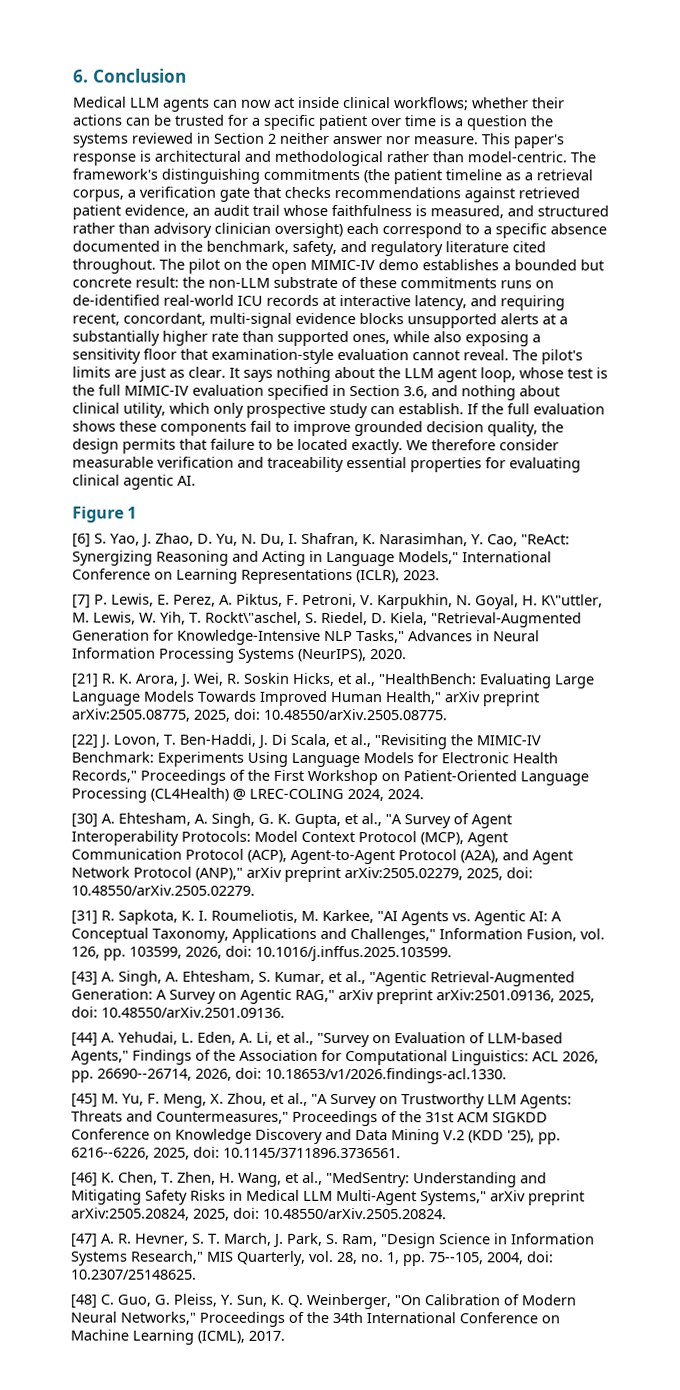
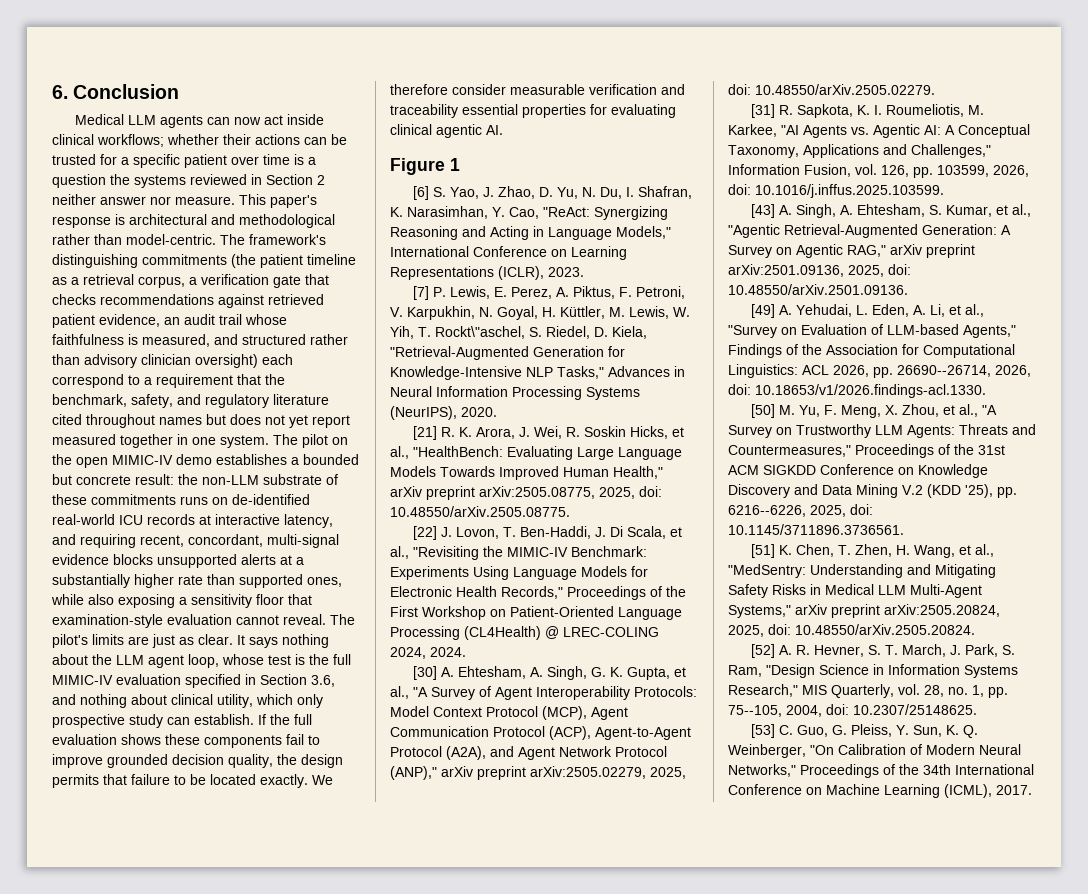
- The framework's distinguishing commitments (the patient timeline as a retrieval corpus, a verification gate that checks recommendations against retrieved patient evidence, an audit trail whose faithfulness is measured, and structured rather than advisory clinician oversight) each correspond to a specific absence documented in the benchmark, safety, and regulatory literature cited throughout.
+ The framework's distinguishing commitments (the patient timeline as a retrieval corpus, a verification gate that checks recommendations against retrieved patient evidence, an audit trail whose faithfulness is measured, and structured rather than advisory clinician oversight) each correspond to a requirement that the benchmark, safety, and regulatory literature cited throughout names but does not yet report measured together in one system.
- [7] P. Lewis, E. Perez, A. Piktus, F. Petroni, V. Karpukhin, N. Goyal, H. K\"uttler, M. Lewis, W. Yih, T. Rockt\"aschel, S. Riedel, D. Kiela, "Retrieval-Augmented Generation for Knowledge-Intensive NLP Tasks," Advances in Neural Information Processing Systems (NeurIPS), 2020.
+ [7] P. Lewis, E. Perez, A. Piktus, F. Petroni, V. Karpukhin, N. Goyal, H. Küttler, M. Lewis, W. Yih, T. Rockt\"aschel, S. Riedel, D. Kiela, "Retrieval-Augmented Generation for Knowledge-Intensive NLP Tasks," Advances in Neural Information Processing Systems (NeurIPS), 2020.
- [44] A. Yehudai, L. Eden, A. Li, et al., "Survey on Evaluation of LLM-based Agents," Findings of the Association for Computational Linguistics: ACL 2026, pp. 26690--26714, 2026, doi: 10.18653/v1/2026.findings-acl.1330.
+ [49] A. Yehudai, L. Eden, A. Li, et al., "Survey on Evaluation of LLM-based Agents," Findings of the Association for Computational Linguistics: ACL 2026, pp. 26690--26714, 2026, doi: 10.18653/v1/2026.findings-acl.1330.
- [45] M. Yu, F. Meng, X. Zhou, et al., "A Survey on Trustworthy LLM Agents: Threats and Countermeasures," Proceedings of the 31st ACM SIGKDD Conference on Knowledge Discovery and Data Mining V.2 (KDD '25), pp. 6216--6226, 2025, doi: 10.1145/3711896.3736561.
+ [50] M. Yu, F. Meng, X. Zhou, et al., "A Survey on Trustworthy LLM Agents: Threats and Countermeasures," Proceedings of the 31st ACM SIGKDD Conference on Knowledge Discovery and Data Mining V.2 (KDD '25), pp. 6216--6226, 2025, doi: 10.1145/3711896.3736561.
- [46] K. Chen, T. Zhen, H. Wang, et al., "MedSentry: Understanding and Mitigating Safety Risks in Medical LLM Multi-Agent Systems," arXiv preprint arXiv:2505.20824, 2025, doi: 10.48550/arXiv.2505.20824.
+ [51] K. Chen, T. Zhen, H. Wang, et al., "MedSentry: Understanding and Mitigating Safety Risks in Medical LLM Multi-Agent Systems," arXiv preprint arXiv:2505.20824, 2025, doi: 10.48550/arXiv.2505.20824.
- [47] A. R. Hevner, S. T. March, J. Park, S. Ram, "Design Science in Information Systems Research," MIS Quarterly, vol. 28, no. 1, pp. 75--105, 2004, doi: 10.2307/25148625.
+ [52] A. R. Hevner, S. T. March, J. Park, S. Ram, "Design Science in Information Systems Research," MIS Quarterly, vol. 28, no. 1, pp. 75--105, 2004, doi: 10.2307/25148625.
- [48] C. Guo, G. Pleiss, Y. Sun, K. Q. Weinberger, "On Calibration of Modern Neural Networks," Proceedings of the 34th International Conference on Machine Learning (ICML), 2017.
+ [53] C. Guo, G. Pleiss, Y. Sun, K. Q. Weinberger, "On Calibration of Modern Neural Networks," Proceedings of the 34th International Conference on Machine Learning (ICML), 2017.

